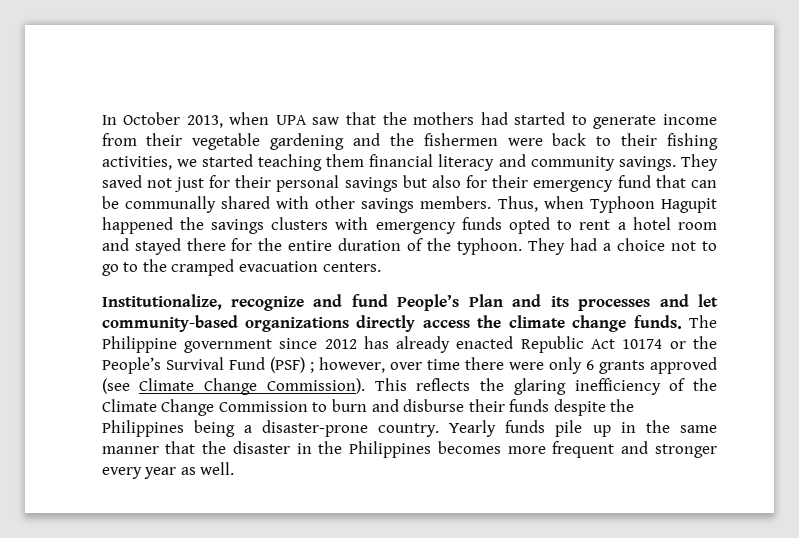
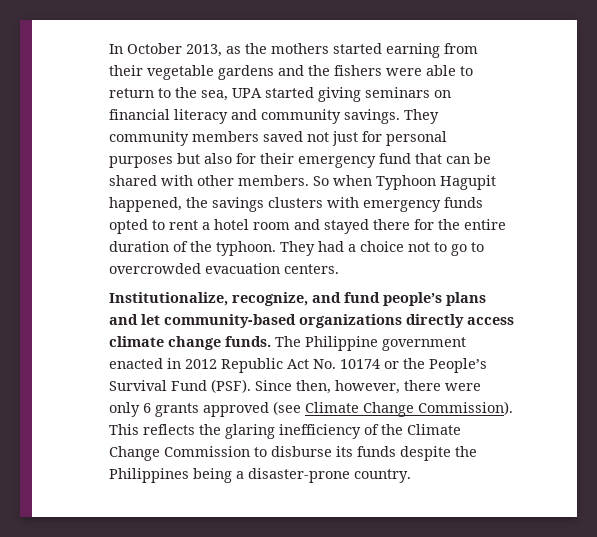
- In October 2013, when UPA saw that the mothers had started to generate income from their vegetable gardening and the fishermen were back to their fishing activities, we started teaching them financial literacy and community savings.
+ In October 2013, as the mothers started earning from their vegetable gardens and the fishers were able to return to the sea, UPA started giving seminars on financial literacy and community savings.
- They saved not just for their personal savings but also for their emergency fund that can be communally shared with other savings members. Thus, when Typhoon Hagupit happened the savings clusters with emergency funds opted to rent a hotel room and stayed there for the entire duration of the typhoon.
+ They community members saved not just for personal purposes but also for their emergency fund that can be shared with other members. So when Typhoon Hagupit happened, the savings clusters with emergency funds opted to rent a hotel room and stayed there for the entire duration of the typhoon.
- They had a choice not to go to the cramped evacuation centers.
+ They had a choice not to go to overcrowded evacuation centers.
- Institutionalize, recognize and fund People’s Plan and its processes and let community-based organizations directly access the climate change funds.
+ Institutionalize, recognize, and fund people’s plans and let community-based organizations directly access climate change funds.
- The Philippine government since 2012 has already enacted Republic Act 10174 or the People’s Survival Fund (PSF) ; however, over time there were only 6 grants approved (see Climate Change Commission).
+ The Philippine government enacted in 2012 Republic Act No. 10174 or the People’s Survival Fund (PSF). Since then, however, there were only 6 grants approved (see Climate Change Commission).
- This reflects the glaring inefficiency of the Climate Change Commission to burn and disburse their funds despite the Philippines being a disaster-prone country. Yearly funds pile up in the same manner that the disaster in the Philippines becomes more frequent and stronger every year as well.
+ This reflects the glaring inefficiency of the Climate Change Commission to disburse its funds despite the Philippines being a disaster-prone country.

